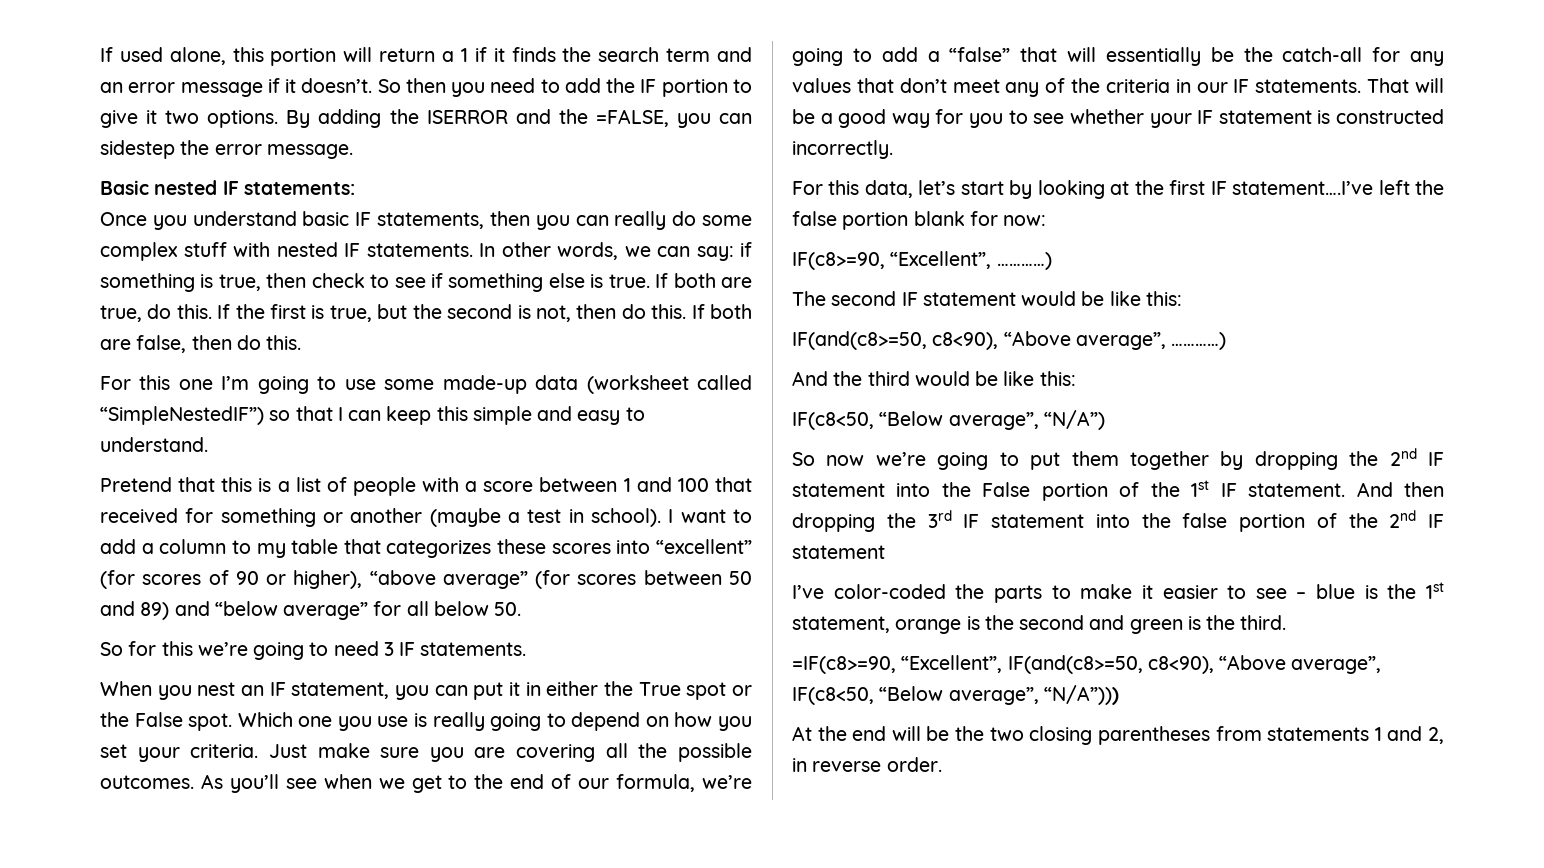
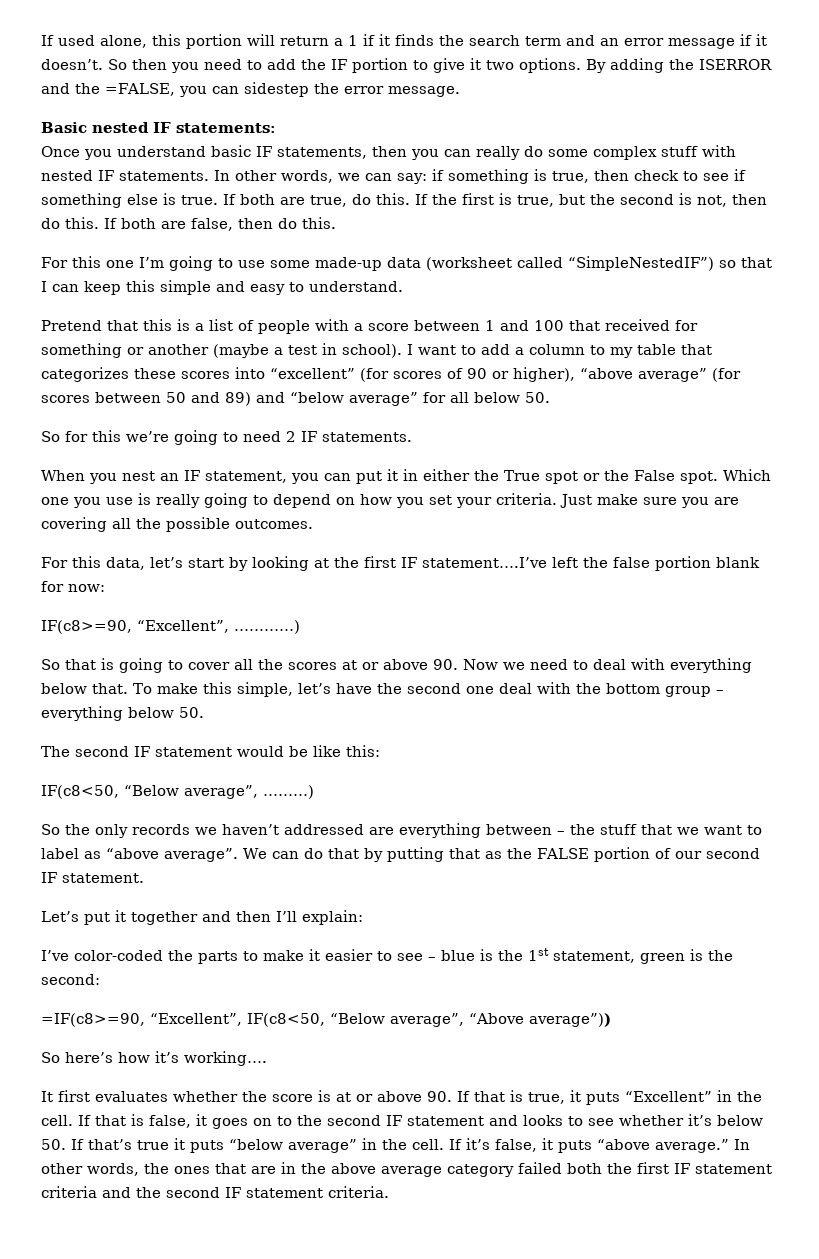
- So for this we’re going to need 3 IF statements.
+ So for this we’re going to need 2 IF statements.
- As you’ll see when we get to the end of our formula, we’re going to add a “false” that will essentially be the catch-all for any values that don’t meet any of the criteria in our IF statements. That will be a good way for you to see whether your IF statement is constructed incorrectly.
+ So that is going to cover all the scores at or above 90. Now we need to deal with everything below that. To make this simple, let’s have the second one deal with the bottom group – everything below 50.
- IF(and(c8>=50, c8<90), “Above average”, …………)
- And the third would be like this:
- IF(c8<50, “Below average”, “N/A”)
- So now we’re going to put them together by dropping the 2nd IF statement into the False portion of the 1st IF statement. And then dropping the 3rd IF statement into the false portion of the 2nd IF statement
+ IF(c8<50, “Below average”, ………)
+ So the only records we haven’t addressed are everything between – the stuff that we want to label as “above average”. We can do that by putting that as the FALSE portion of our second IF statement.
+ Let’s put it together and then I’ll explain:
- I’ve color-coded the parts to make it easier to see – blue is the 1st statement, orange is the second and green is the third.
+ I’ve color-coded the parts to make it easier to see – blue is the 1st statement, green is the second:
- =IF(c8>=90, “Excellent”, IF(and(c8>=50, c8<90), “Above average”, IF(c8<50, “Below average”, “N/A”)))
- At the end will be the two closing parentheses from statements 1 and 2, in reverse order.
+ =IF(c8>=90, “Excellent”, IF(c8<50, “Below average”, “Above average”))
+ So here’s how it’s working….
+ It first evaluates whether the score is at or above 90. If that is true, it puts “Excellent” in the cell. If that is false, it goes on to the second IF statement and looks to see whether it’s below 50. If that’s true it puts “below average” in the cell. If it’s false, it puts “above average.” In other words, the ones that are in the above average category failed both the first IF statement criteria and the second IF statement criteria.

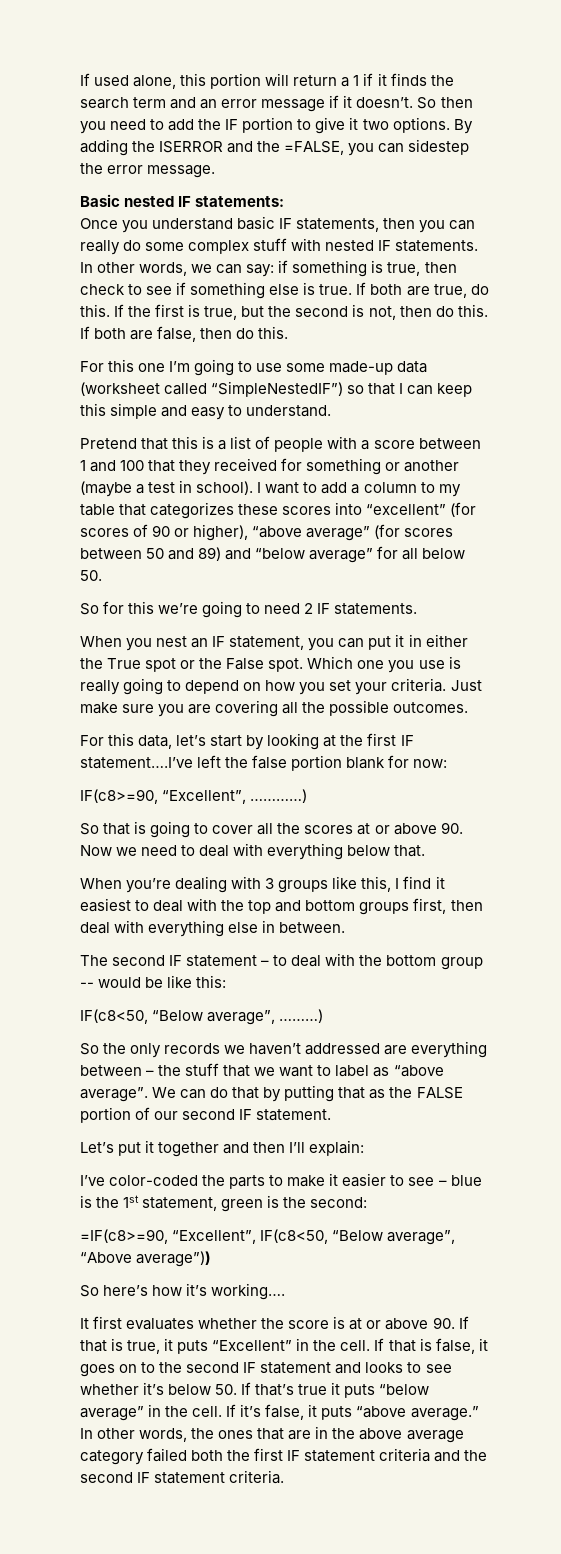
- Pretend that this is a list of people with a score between 1 and 100 that received for something or another (maybe a test in school).
+ Pretend that this is a list of people with a score between 1 and 100 that they received for something or another (maybe a test in school).
- So that is going to cover all the scores at or above 90. Now we need to deal with everything below that. To make this simple, let’s have the second one deal with the bottom group – everything below 50.
- The second IF statement would be like this:
+ So that is going to cover all the scores at or above 90. Now we need to deal with everything below that.
+ When you’re dealing with 3 groups like this, I find it easiest to deal with the top and bottom groups first, then deal with everything else in between.
+ The second IF statement – to deal with the bottom group -- would be like this:

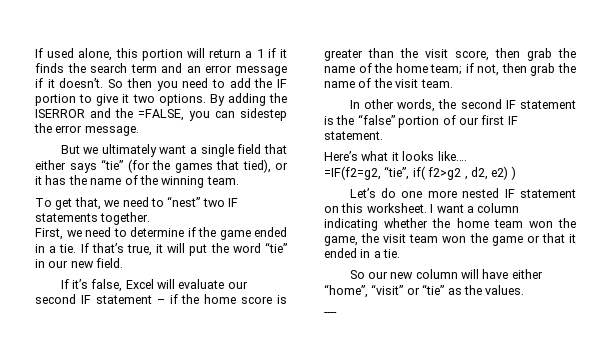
- Basic nested IF statements:
- Once you understand basic IF statements, then you can really do some complex stuff with nested IF statements. In other words, we can say: if something is true, then check to see if something else is true. If both are true, do this. If the first is true, but the second is not, then do this. If both are false, then do this.
- For this one I’m going to use some made-up data (worksheet called “SimpleNestedIF”) so that I can keep this simple and easy to understand.
- Pretend that this is a list of people with a score between 1 and 100 that they received for something or another (maybe a test in school). I want to add a column to my table that categorizes these scores into “excellent” (for scores of 90 or higher), “above average” (for scores between 50 and 89) and “below average” for all below 50.
- So for this we’re going to need 2 IF statements.
- When you nest an IF statement, you can put it in either the True spot or the False spot. Which one you use is really going to depend on how you set your criteria. Just make sure you are covering all the possible outcomes.
- For this data, let’s start by looking at the first IF statement….I’ve left the false portion blank for now:
- IF(c8>=90, “Excellent”, …………)
- So that is going to cover all the scores at or above 90. Now we need to deal with everything below that.
- When you’re dealing with 3 groups like this, I find it easiest to deal with the top and bottom groups first, then deal with everything else in between.
- The second IF statement – to deal with the bottom group -- would be like this:
- IF(c8<50, “Below average”, ………)
- So the only records we haven’t addressed are everything between – the stuff that we want to label as “above average”. We can do that by putting that as the FALSE portion of our second IF statement.
- Let’s put it together and then I’ll explain:
- I’ve color-coded the parts to make it easier to see – blue is the 1st statement, green is the second:
- =IF(c8>=90, “Excellent”, IF(c8<50, “Below average”, “Above average”))
- So here’s how it’s working….
- It first evaluates whether the score is at or above 90. If that is true, it puts “Excellent” in the cell. If that is false, it goes on to the second IF statement and looks to see whether it’s below 50. If that’s true it puts “below average” in the cell. If it’s false, it puts “above average.” In other words, the ones that are in the above average category failed both the first IF statement criteria and the second IF statement criteria.
+ But we ultimately want a single field that either says “tie” (for the games that tied), or it has the name of the winning team.
+ To get that, we need to “nest” two IF statements together.
+ First, we need to determine if the game ended in a tie. If that’s true, it will put the word “tie” in our new field.
+ If it’s false, Excel will evaluate our second IF statement – if the home score is greater than the visit score, then grab the name of the home team; if not, then grab the name of the visit team.
+ In other words, the second IF statement is the “false” portion of our first IF statement.
+ Here’s what it looks like….
+ =IF(f2=g2, “tie”, if( f2>g2 , d2, e2) )
+ Let’s do one more nested IF statement on this worksheet. I want a column indicating whether the home team won the game, the visit team won the game or that it ended in a tie.
+ So our new column will have either “home”, “visit” or “tie” as the values.
+ ----

